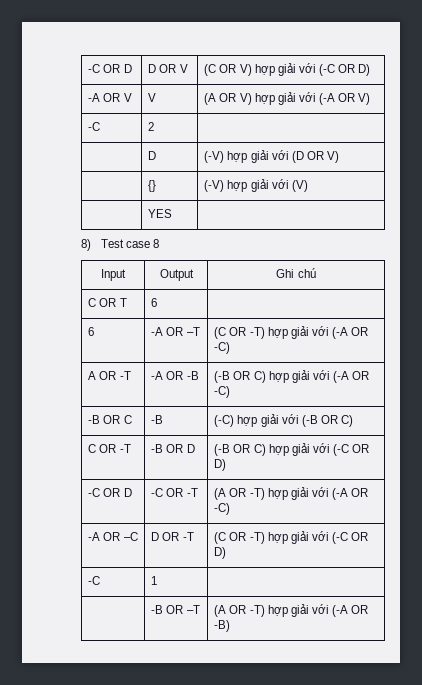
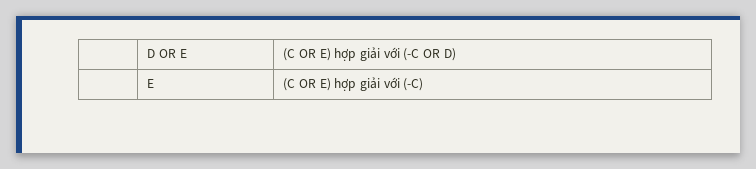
- -C OR D | D OR V | (C OR V) hợp giải với (-C OR D)
- -A OR V | V | (A OR V) hợp giải với (-A OR V)
- -C | 2 |
- | D | (-V) hợp giải với (D OR V)
- | {} | (-V) hợp giải với (V)
- | YES |
- 8) Test case 8
- Input | Output | Ghi chú
- C OR T | 6 |
- 6 | -A OR –T | (C OR -T) hợp giải với (-A OR -C)
- A OR -T | -A OR -B | (-B OR C) hợp giải với (-A OR -C)
- -B OR C | -B | (-C) hợp giải với (-B OR C)
- C OR -T | -B OR D | (-B OR C) hợp giải với (-C OR D)
- -C OR D | -C OR -T | (A OR -T) hợp giải với (-A OR -C)
- -A OR –C | D OR -T | (C OR -T) hợp giải với (-C OR D)
- -C | 1 |
- | -B OR –T | (A OR -T) hợp giải với (-A OR -B)
+ | D OR E | (C OR E) hợp giải với (-C OR D)
+ | E | (C OR E) hợp giải với (-C)

